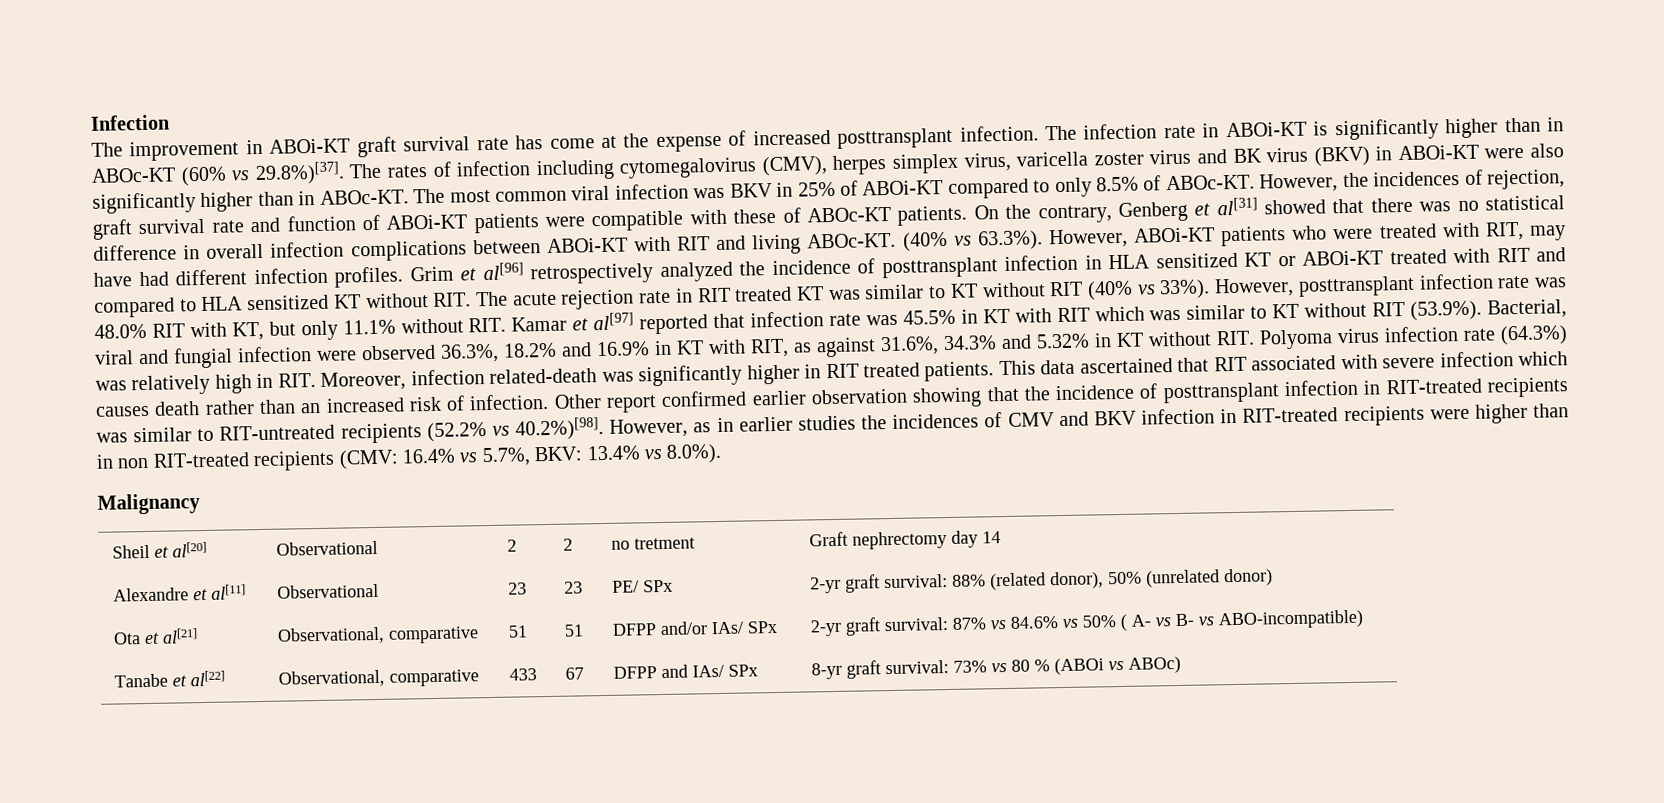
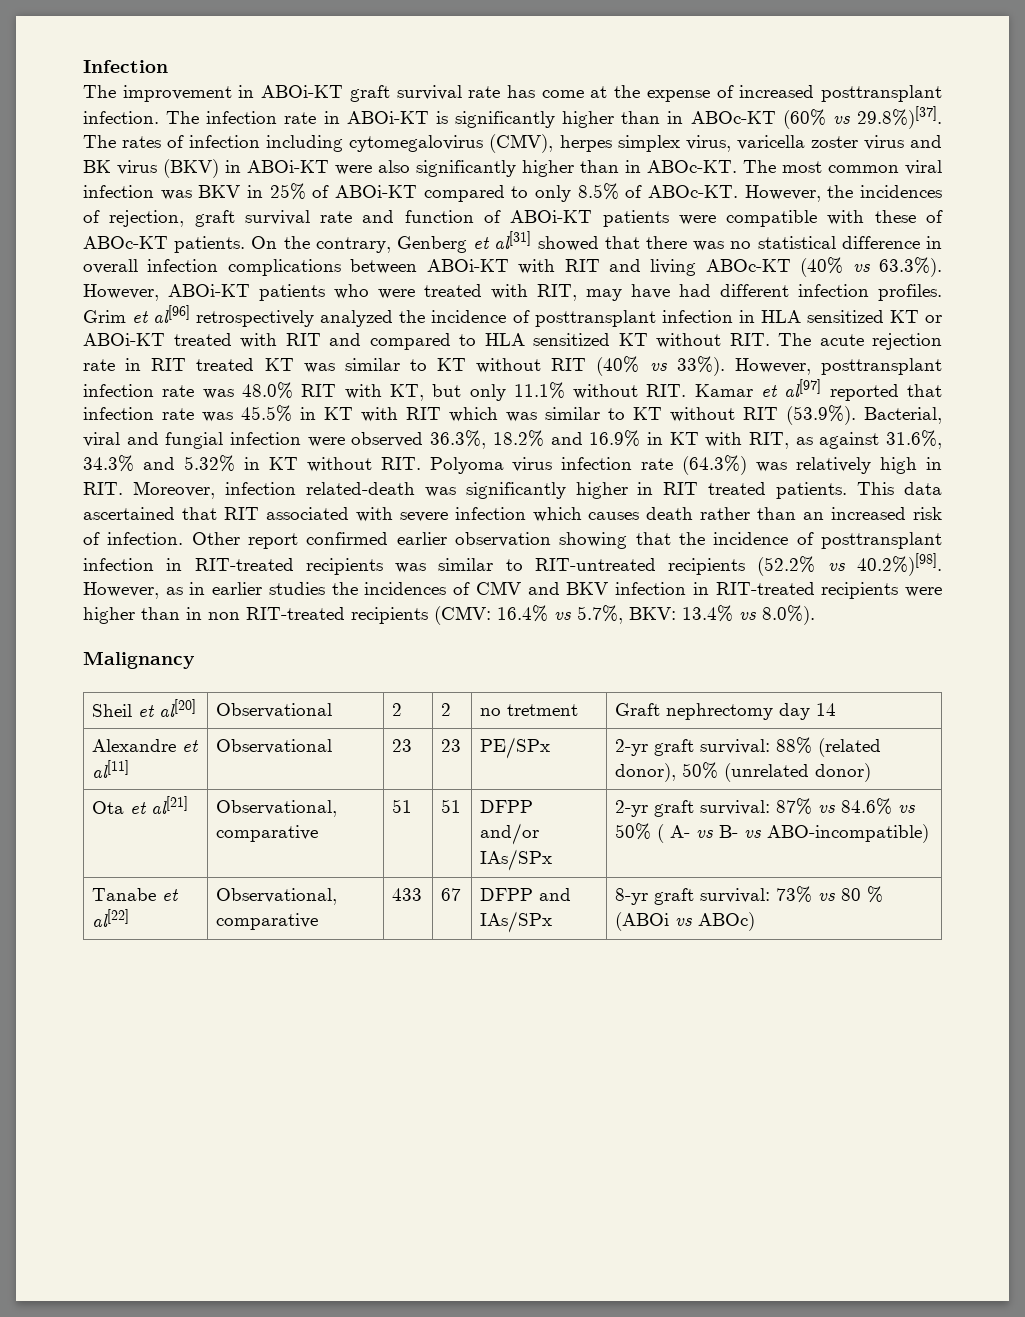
- On the contrary, Genberg et al[31] showed that there was no statistical difference in overall infection complications between ABOi-KT with RIT and living ABOc-KT. (40% vs 63.3%). However, ABOi-KT patients who were treated with RIT, may have had different infection profiles.
+ On the contrary, Genberg et al[31] showed that there was no statistical difference in overall infection complications between ABOi-KT with RIT and living ABOc-KT (40% vs 63.3%). However, ABOi-KT patients who were treated with RIT, may have had different infection profiles.
- Alexandre et al[11] | Observational | 23 | 23 | PE/ SPx | 2-yr graft survival: 88% (related donor), 50% (unrelated donor)
+ Alexandre et al[11] | Observational | 23 | 23 | PE/SPx | 2-yr graft survival: 88% (related donor), 50% (unrelated donor)
- Ota et al[21] | Observational, comparative | 51 | 51 | DFPP and/or IAs/ SPx | 2-yr graft survival: 87% vs 84.6% vs 50% ( A- vs B- vs ABO-incompatible)
+ Ota et al[21] | Observational, comparative | 51 | 51 | DFPP and/or IAs/SPx | 2-yr graft survival: 87% vs 84.6% vs 50% ( A- vs B- vs ABO-incompatible)
- Tanabe et al[22] | Observational, comparative | 433 | 67 | DFPP and IAs/ SPx | 8-yr graft survival: 73% vs 80 % (ABOi vs ABOc)
+ Tanabe et al[22] | Observational, comparative | 433 | 67 | DFPP and IAs/SPx | 8-yr graft survival: 73% vs 80 % (ABOi vs ABOc)

